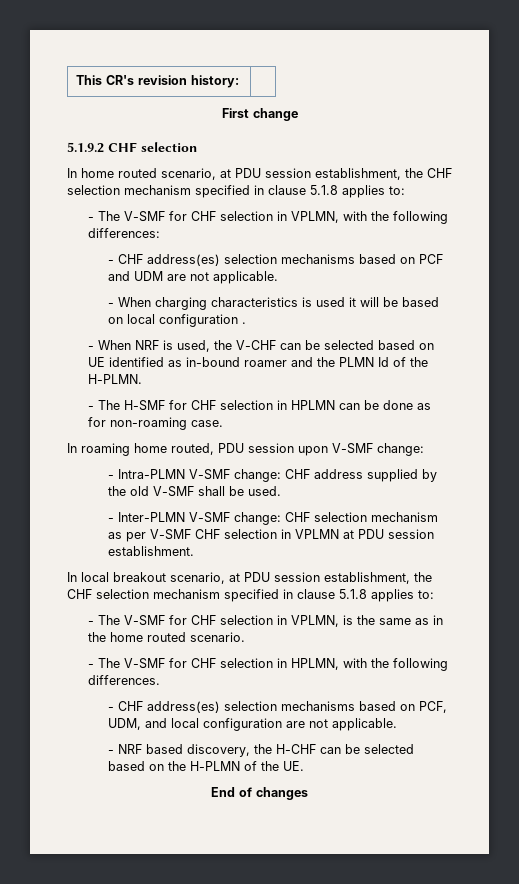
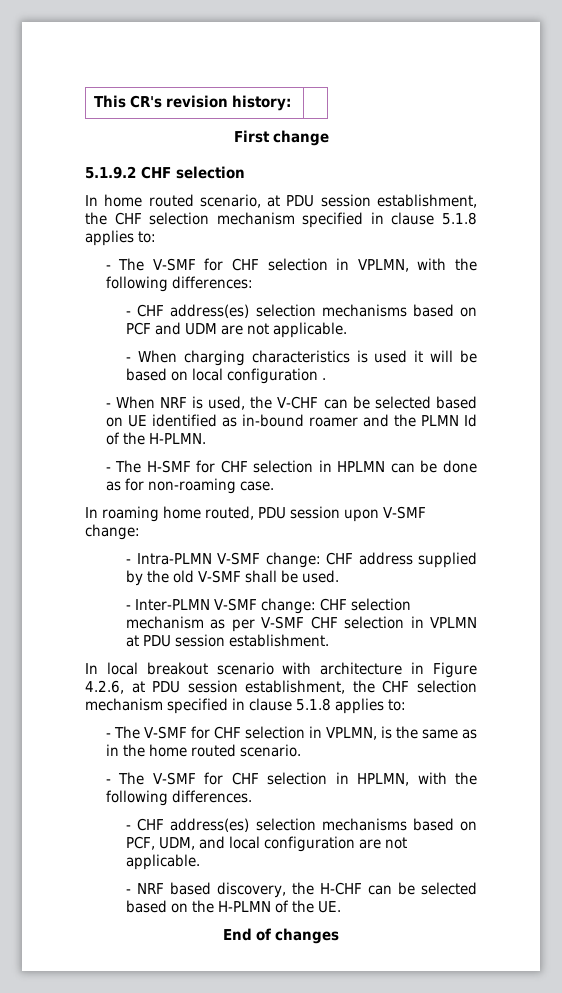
- In local breakout scenario, at PDU session establishment, the CHF selection mechanism specified in clause 5.1.8 applies to:
+ In local breakout scenario with architecture in Figure 4.2.6, at PDU session establishment, the CHF selection mechanism specified in clause 5.1.8 applies to:

